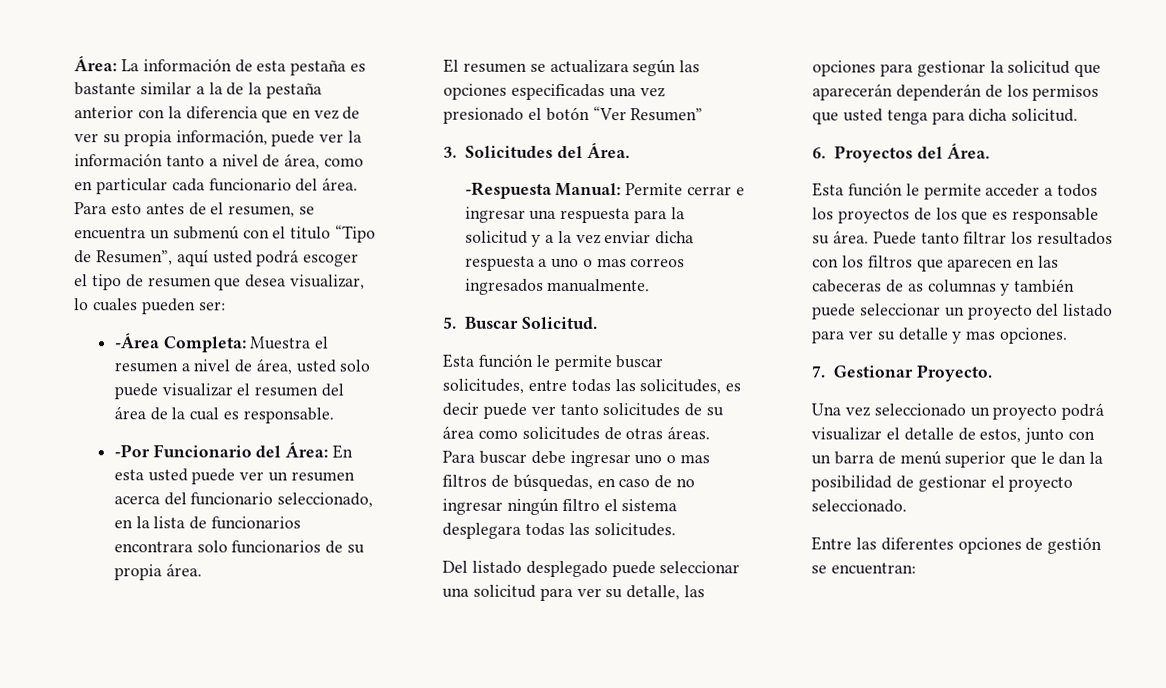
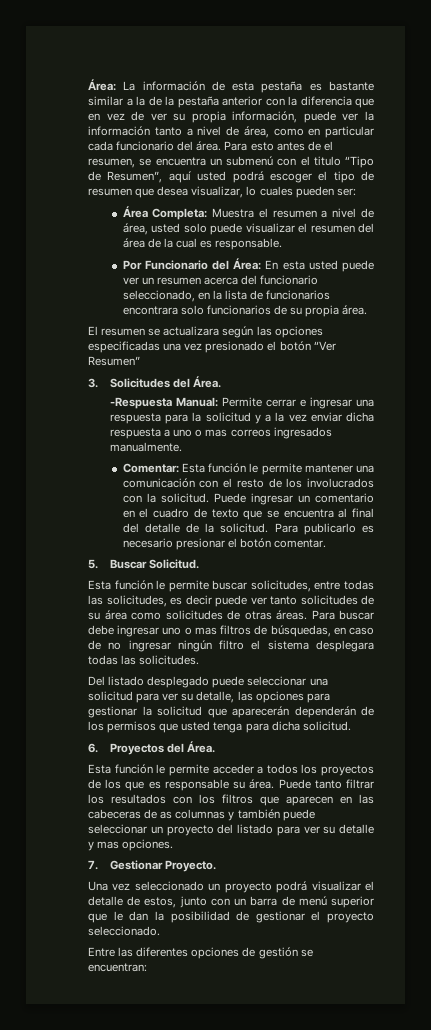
- -Área Completa: Muestra el resumen a nivel de área, usted solo puede visualizar el resumen del área de la cual es responsable.
+ Área Completa: Muestra el resumen a nivel de área, usted solo puede visualizar el resumen del área de la cual es responsable.
- -Por Funcionario del Área: En esta usted puede ver un resumen acerca del funcionario seleccionado, en la lista de funcionarios encontrara solo funcionarios de su propia área.
+ Por Funcionario del Área: En esta usted puede ver un resumen acerca del funcionario seleccionado, en la lista de funcionarios encontrara solo funcionarios de su propia área.
+ Comentar: Esta función le permite mantener una comunicación con el resto de los involucrados con la solicitud. Puede ingresar un comentario en el cuadro de texto que se encuentra al final del detalle de la solicitud. Para publicarlo es necesario presionar el botón comentar.

